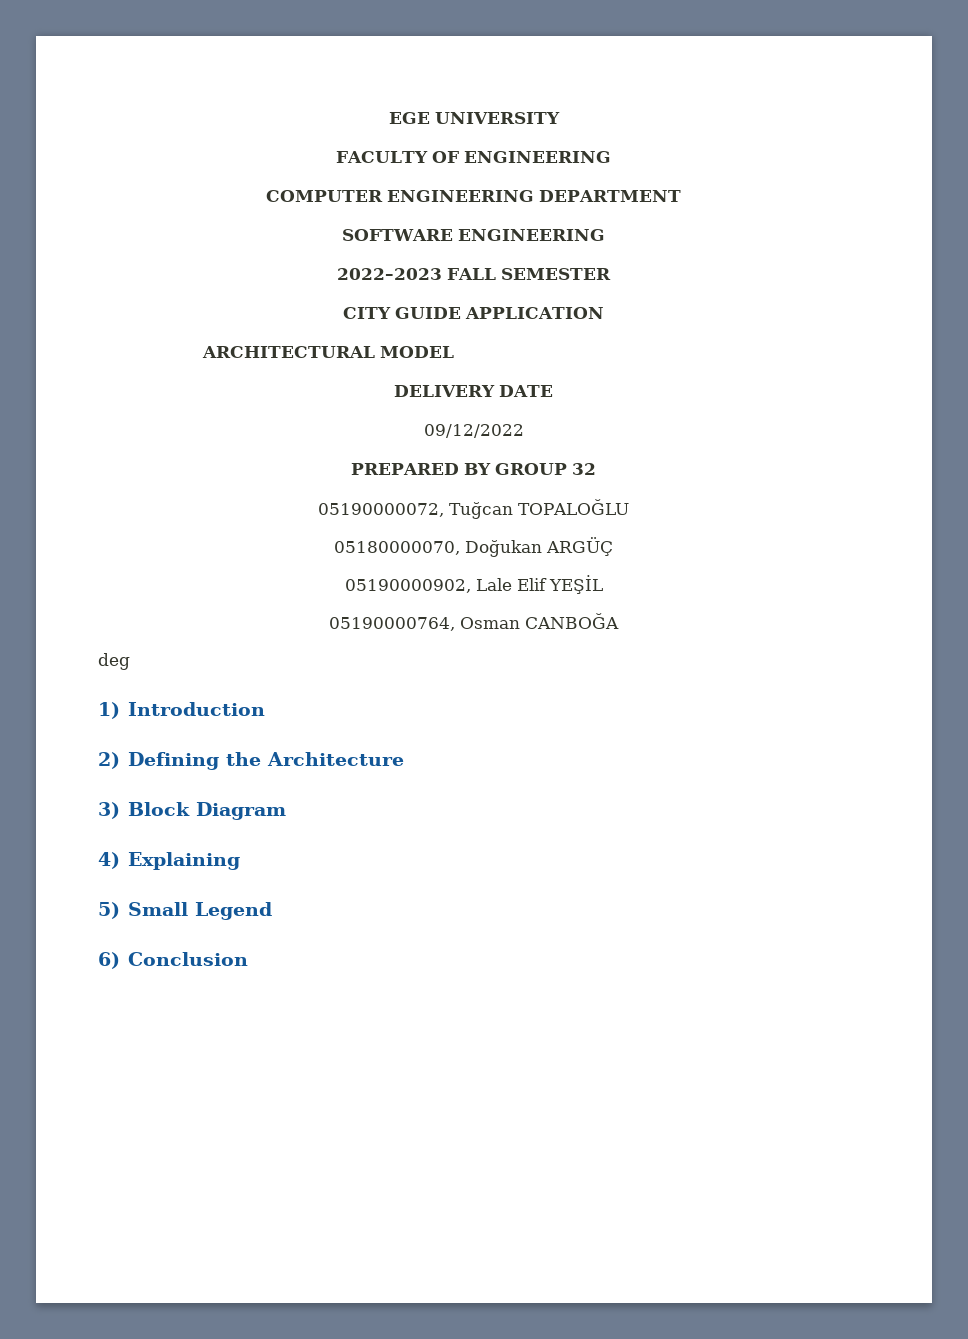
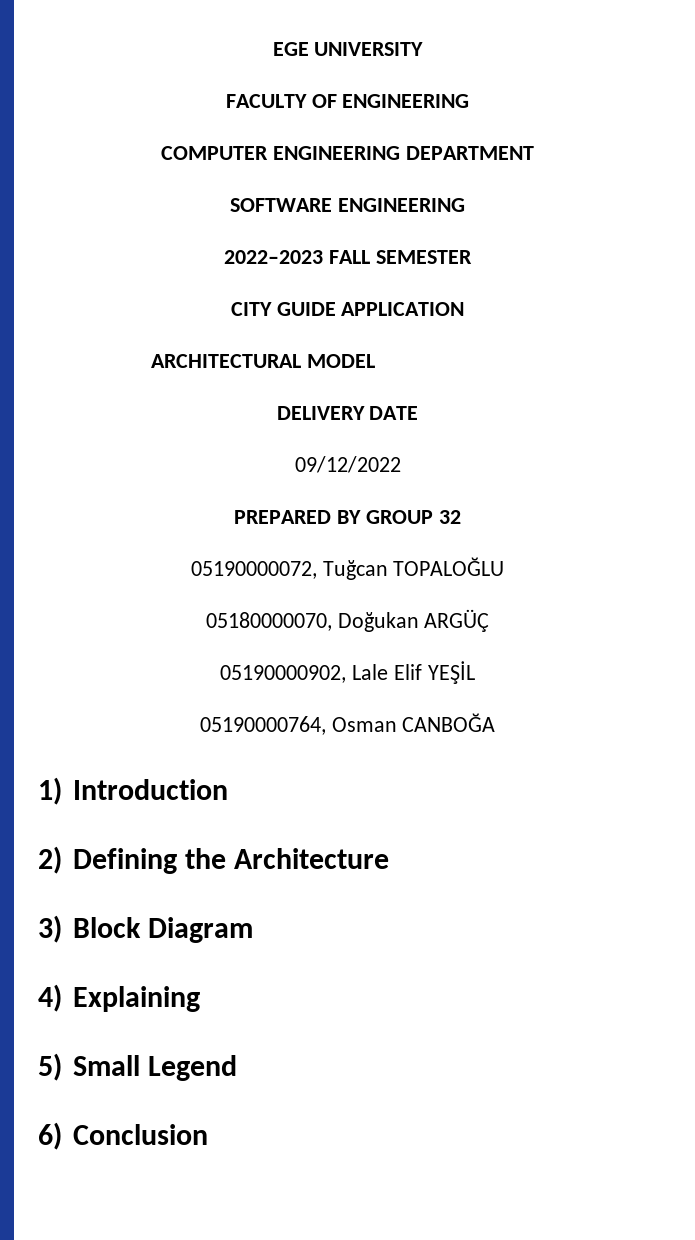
- deg

